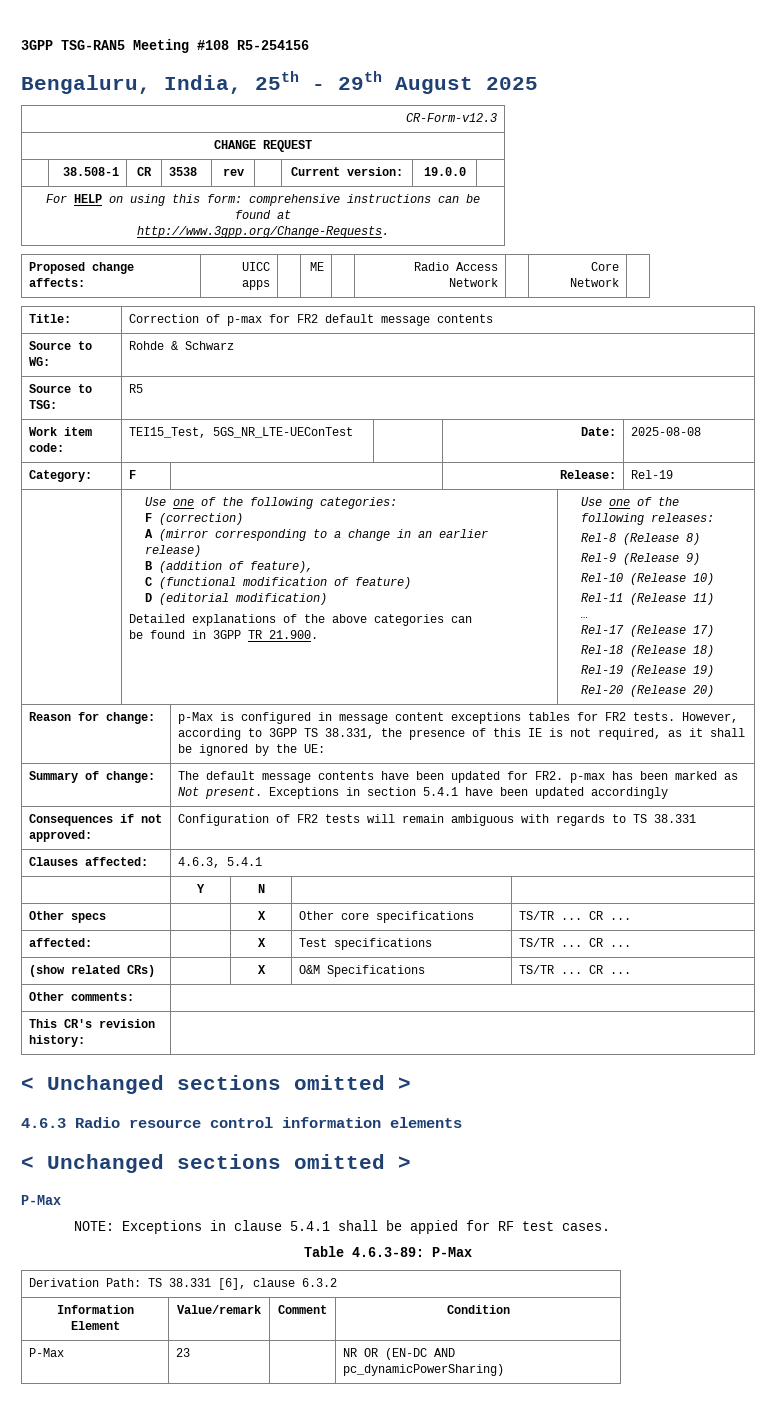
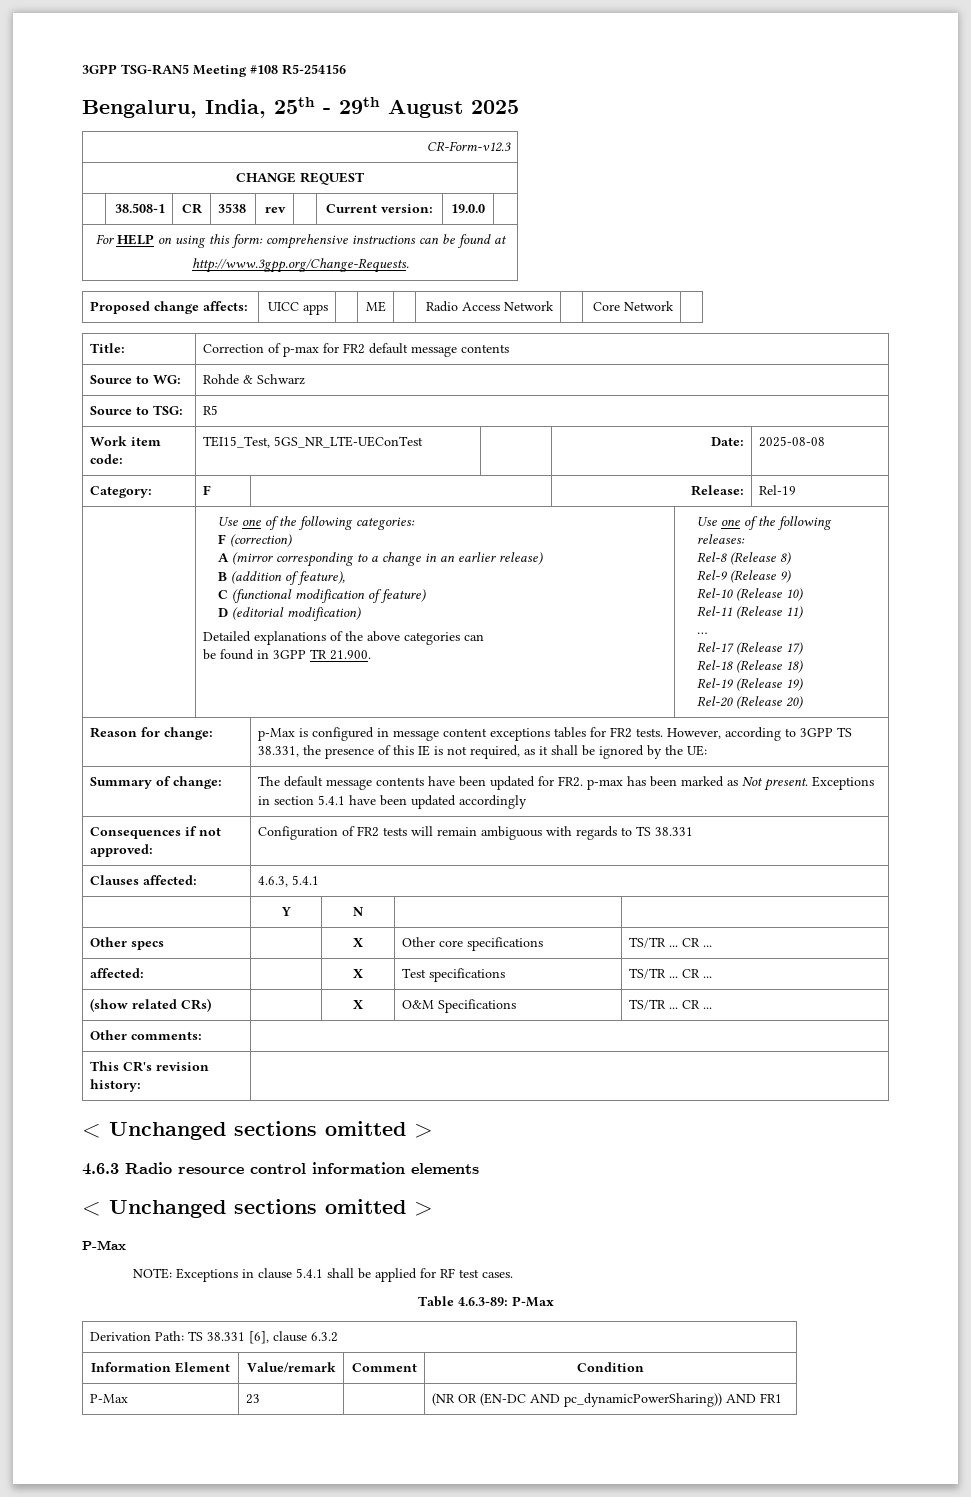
- NOTE: Exceptions in clause 5.4.1 shall be appied for RF test cases.
+ NOTE: Exceptions in clause 5.4.1 shall be applied for RF test cases.
- P-Max | 23 | | NR OR (EN-DC AND pc_dynamicPowerSharing)
+ P-Max | 23 | | (NR OR (EN-DC AND pc_dynamicPowerSharing)) AND FR1

